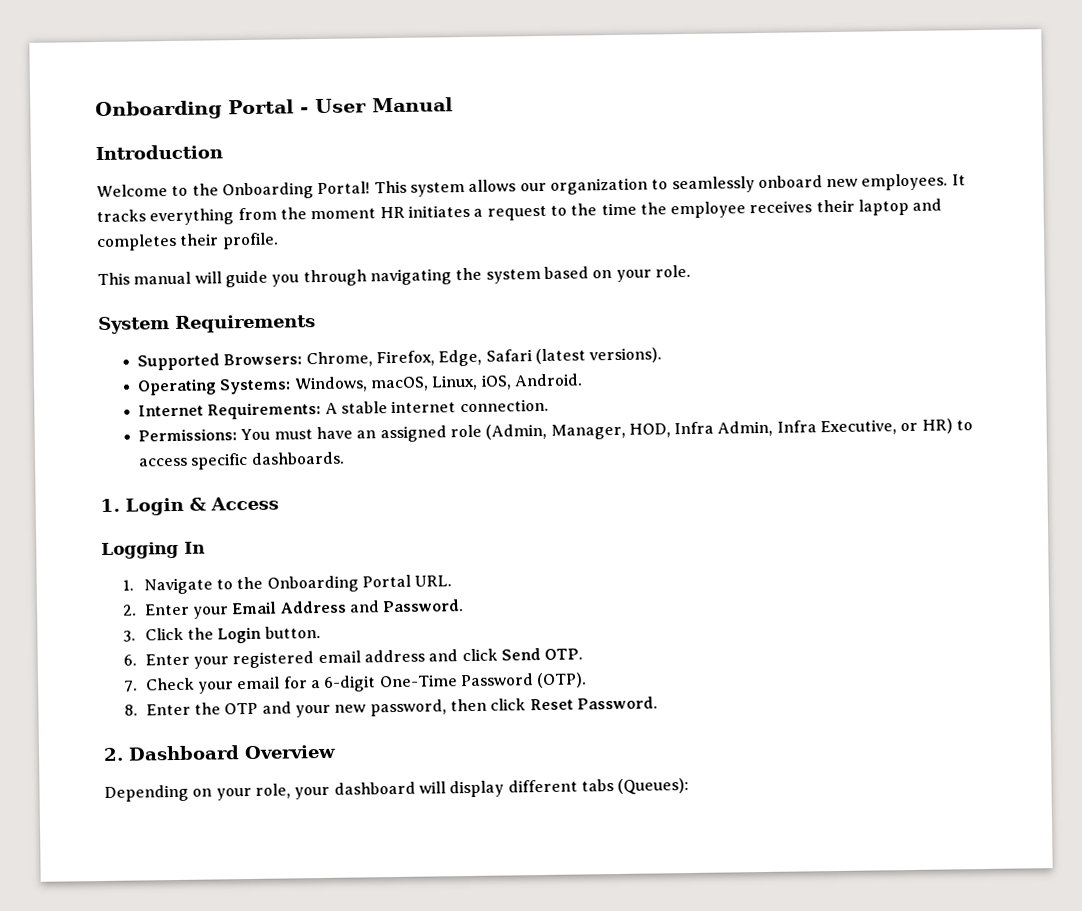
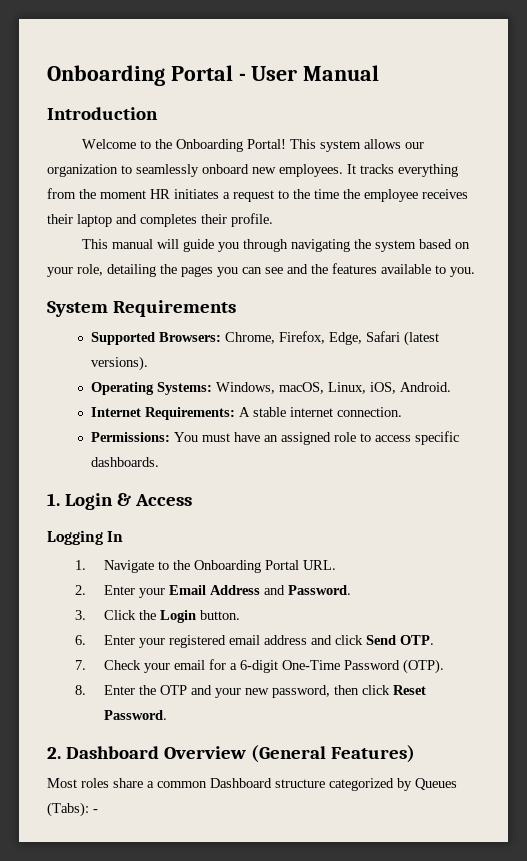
- This manual will guide you through navigating the system based on your role.
+ This manual will guide you through navigating the system based on your role, detailing the pages you can see and the features available to you.
- Permissions: You must have an assigned role (Admin, Manager, HOD, Infra Admin, Infra Executive, or HR) to access specific dashboards.
+ Permissions: You must have an assigned role to access specific dashboards.
- 2. Dashboard Overview
- Depending on your role, your dashboard will display different tabs (Queues):
+ 2. Dashboard Overview (General Features)
+ Most roles share a common Dashboard structure categorized by Queues (Tabs): -

